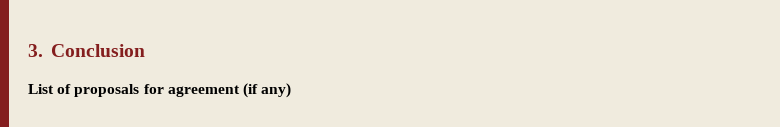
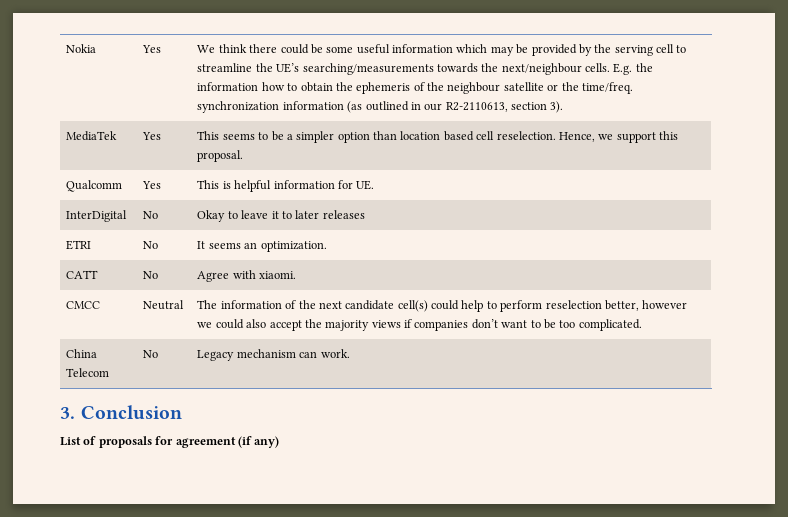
+ Nokia | Yes | We think there could be some useful information which may be provided by the serving cell to streamline the UE’s searching/measurements towards the next/neighbour cells. E.g. the information how to obtain the ephemeris of the neighbour satellite or the time/freq. synchronization information (as outlined in our R2-2110613, section 3).
+ MediaTek | Yes | This seems to be a simpler option than location based cell reselection. Hence, we support this proposal.
+ Qualcomm | Yes | This is helpful information for UE.
+ InterDigital | No | Okay to leave it to later releases
+ ETRI | No | It seems an optimization.
+ CATT | No | Agree with xiaomi.
+ CMCC | Neutral | The information of the next candidate cell(s) could help to perform reselection better, however we could also accept the majority views if companies don’t want to be too complicated.
+ China Telecom | No | Legacy mechanism can work.

